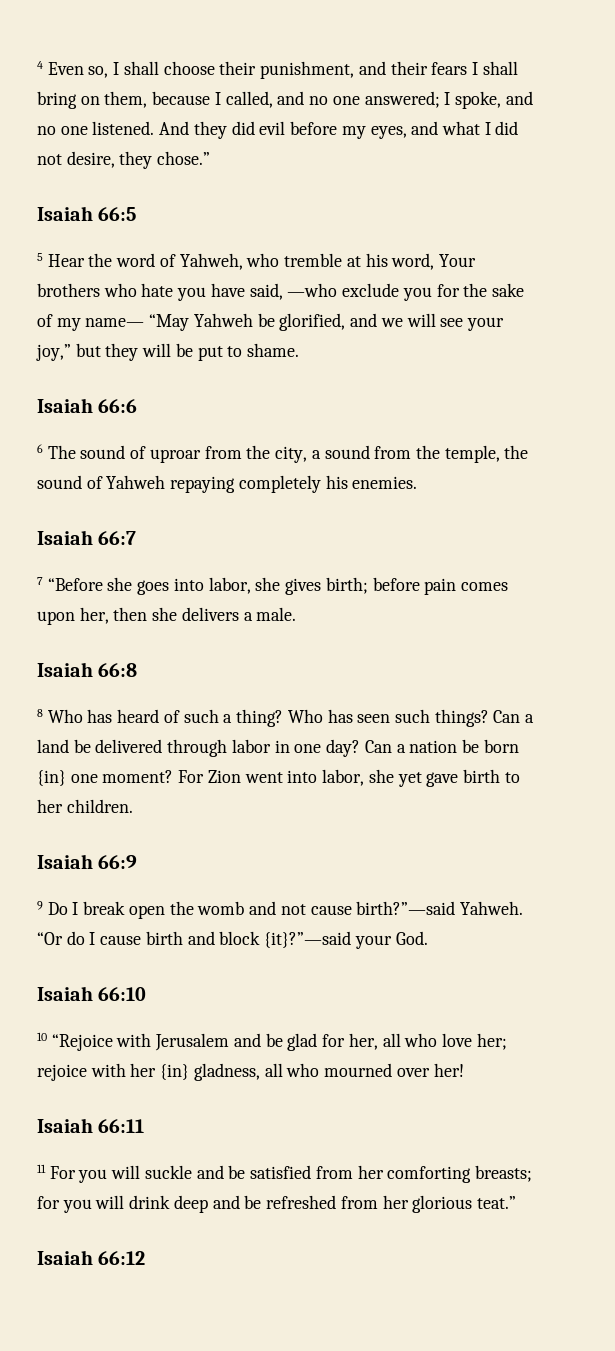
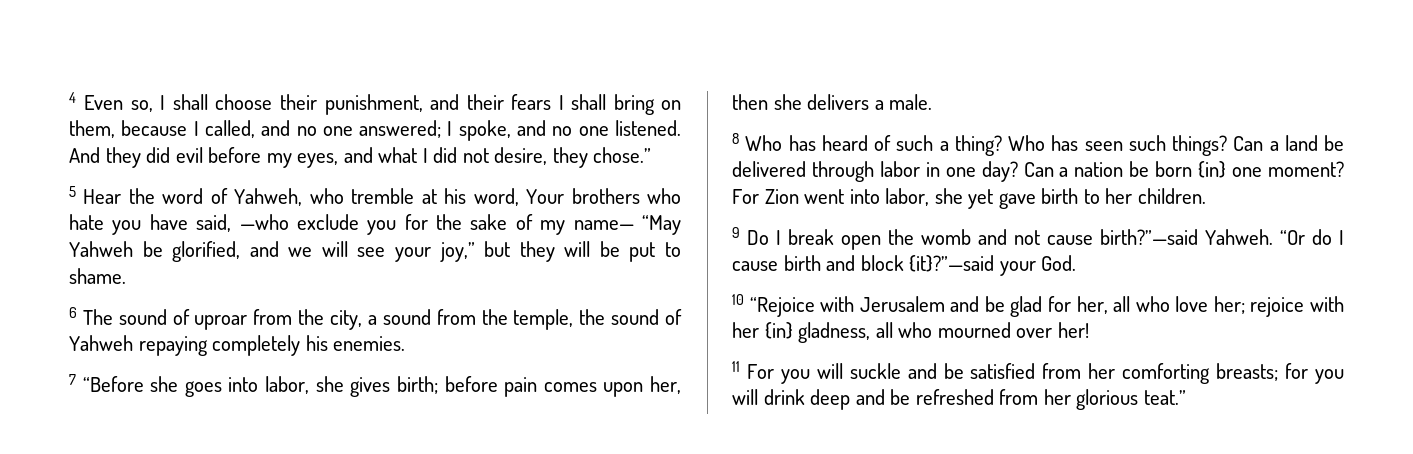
- Isaiah 66:5
- Isaiah 66:6
- Isaiah 66:7
- Isaiah 66:8
- Isaiah 66:9
- Isaiah 66:10
- Isaiah 66:11
- Isaiah 66:12

